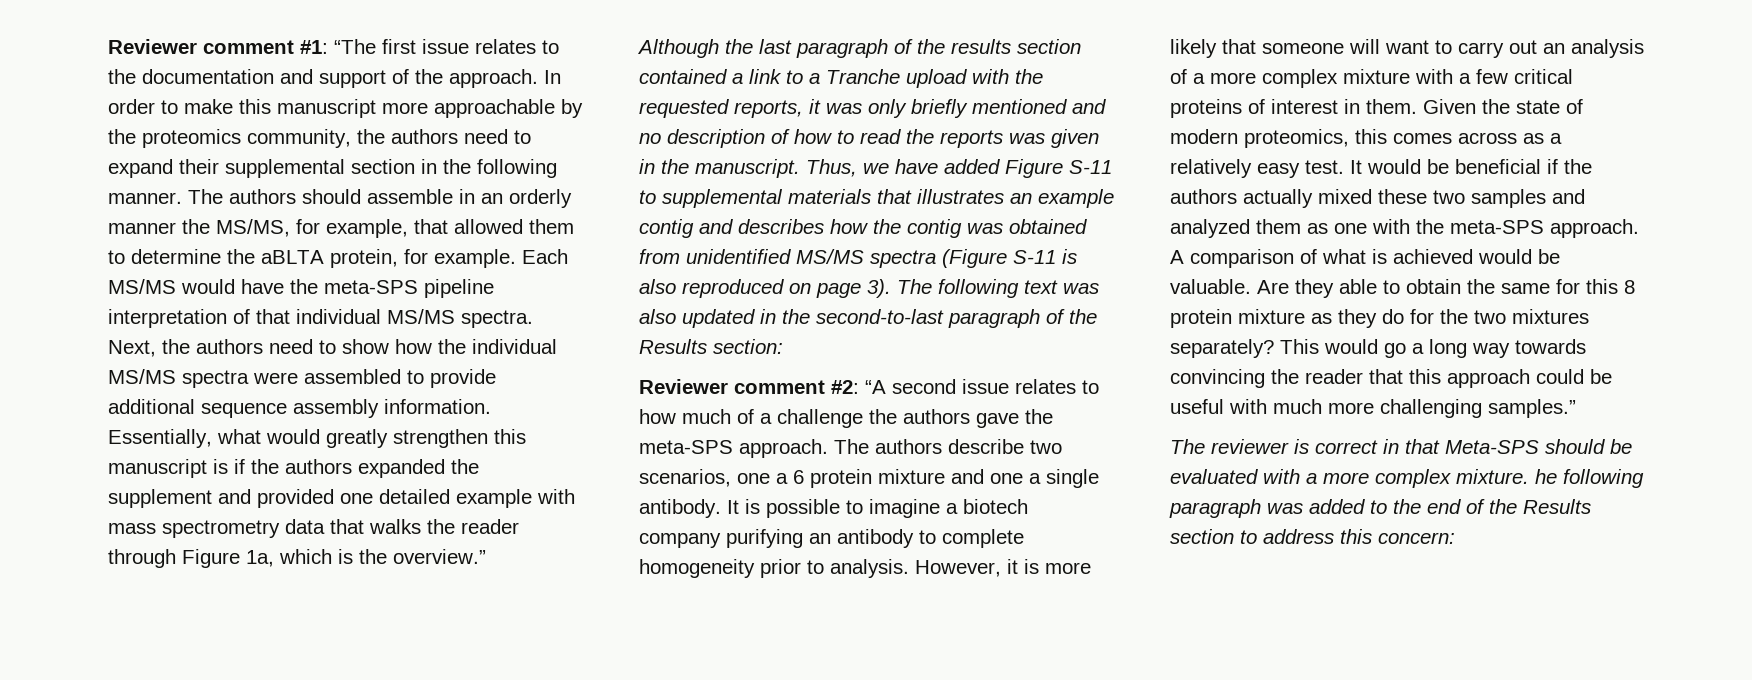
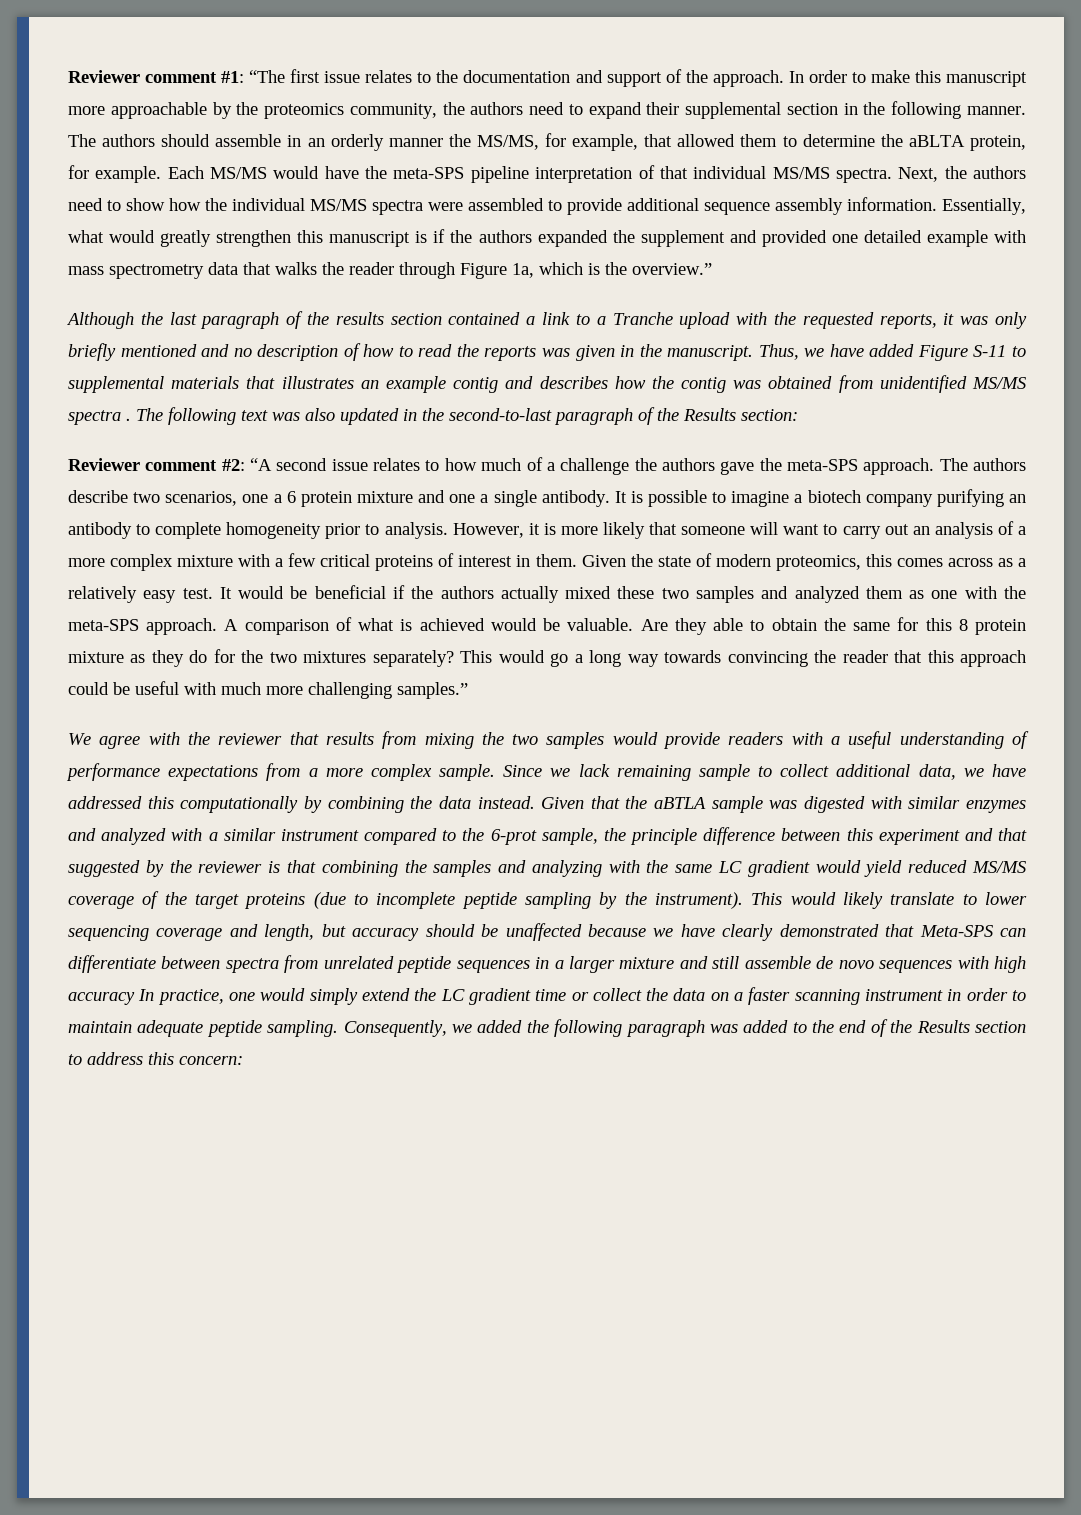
- Thus, we have added Figure S-11 to supplemental materials that illustrates an example contig and describes how the contig was obtained from unidentified MS/MS spectra (Figure S-11 is also reproduced on page 3).
+ Thus, we have added Figure S-11 to supplemental materials that illustrates an example contig and describes how the contig was obtained from unidentified MS/MS spectra .
- The reviewer is correct in that Meta-SPS should be evaluated with a more complex mixture. he following paragraph was added to the end of the Results section to address this concern:
+ We agree with the reviewer that results from mixing the two samples would provide readers with a useful understanding of performance expectations from a more complex sample. Since we lack remaining sample to collect additional data, we have addressed this computationally by combining the data instead. Given that the aBTLA sample was digested with similar enzymes and analyzed with a similar instrument compared to the 6-prot sample, the principle difference between this experiment and that suggested by the reviewer is that combining the samples and analyzing with the same LC gradient would yield reduced MS/MS coverage of the target proteins (due to incomplete peptide sampling by the instrument). This would likely translate to lower sequencing coverage and length, but accuracy should be unaffected because we have clearly demonstrated that Meta-SPS can differentiate between spectra from unrelated peptide sequences in a larger mixture and still assemble de novo sequences with high accuracy In practice, one would simply extend the LC gradient time or collect the data on a faster scanning instrument in order to maintain adequate peptide sampling. Consequently, we added the following paragraph was added to the end of the Results section to address this concern:

